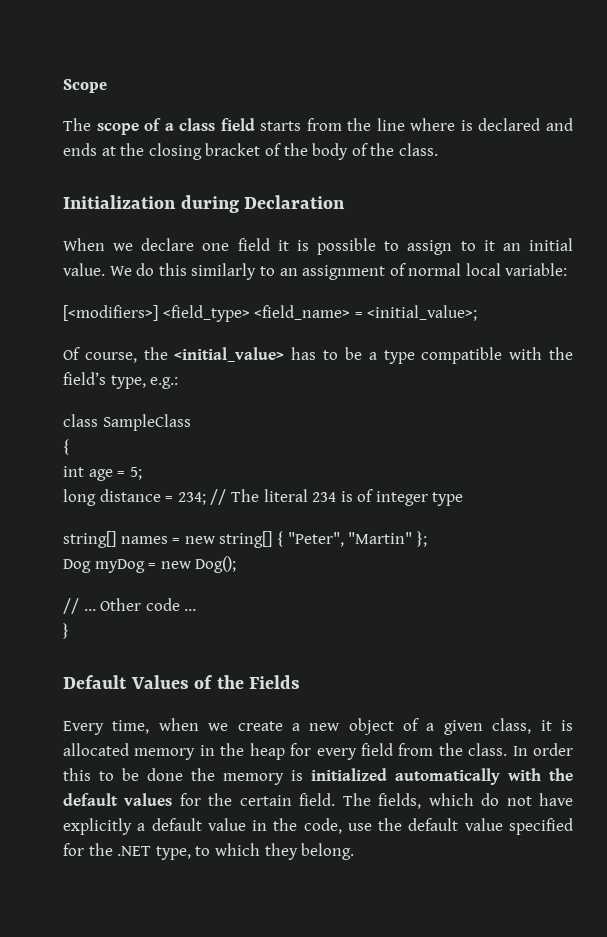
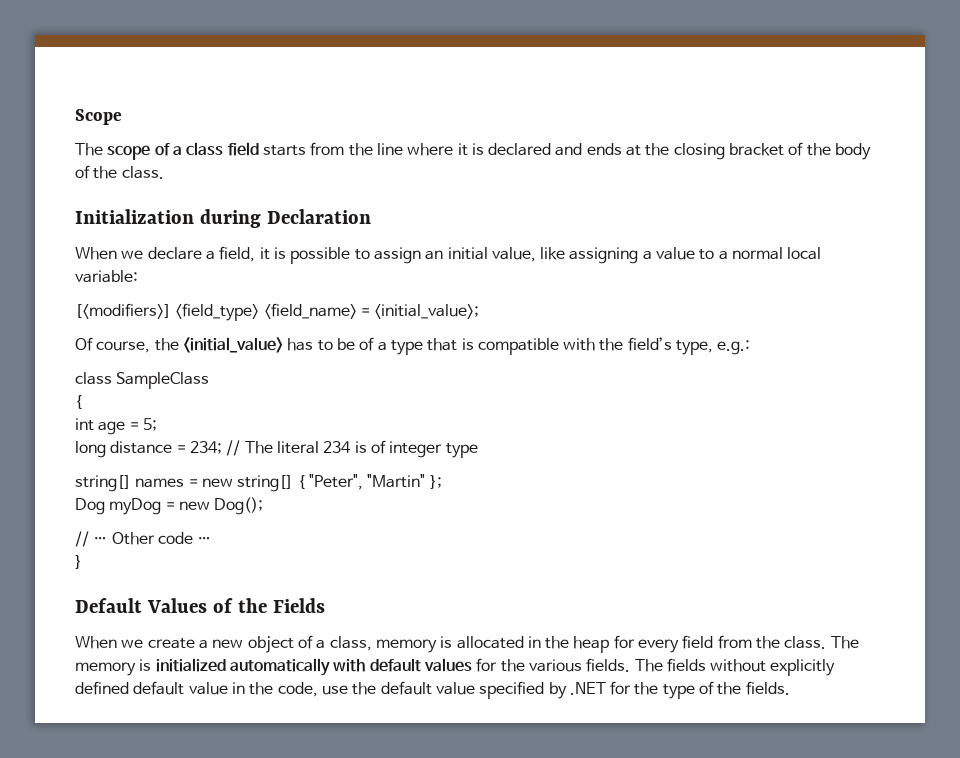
- The scope of a class field starts from the line where is declared and ends at the closing bracket of the body of the class.
+ The scope of a class field starts from the line where it is declared and ends at the closing bracket of the body of the class.
- When we declare one field it is possible to assign to it an initial value. We do this similarly to an assignment of normal local variable:
+ When we declare a field, it is possible to assign an initial value, like assigning a value to a normal local variable:
- Of course, the <initial_value> has to be a type compatible with the field’s type, e.g.:
+ Of course, the <initial_value> has to be of a type that is compatible with the field’s type, e.g.:
- Every time, when we create a new object of a given class, it is allocated memory in the heap for every field from the class.
+ When we create a new object of a class, memory is allocated in the heap for every field from the class.
- In order this to be done the memory is initialized automatically with the default values for the certain field. The fields, which do not have explicitly a default value in the code, use the default value specified for the .NET type, to which they belong.
+ The memory is initialized automatically with default values for the various fields. The fields without explicitly defined default value in the code, use the default value specified by .NET for the type of the fields.

